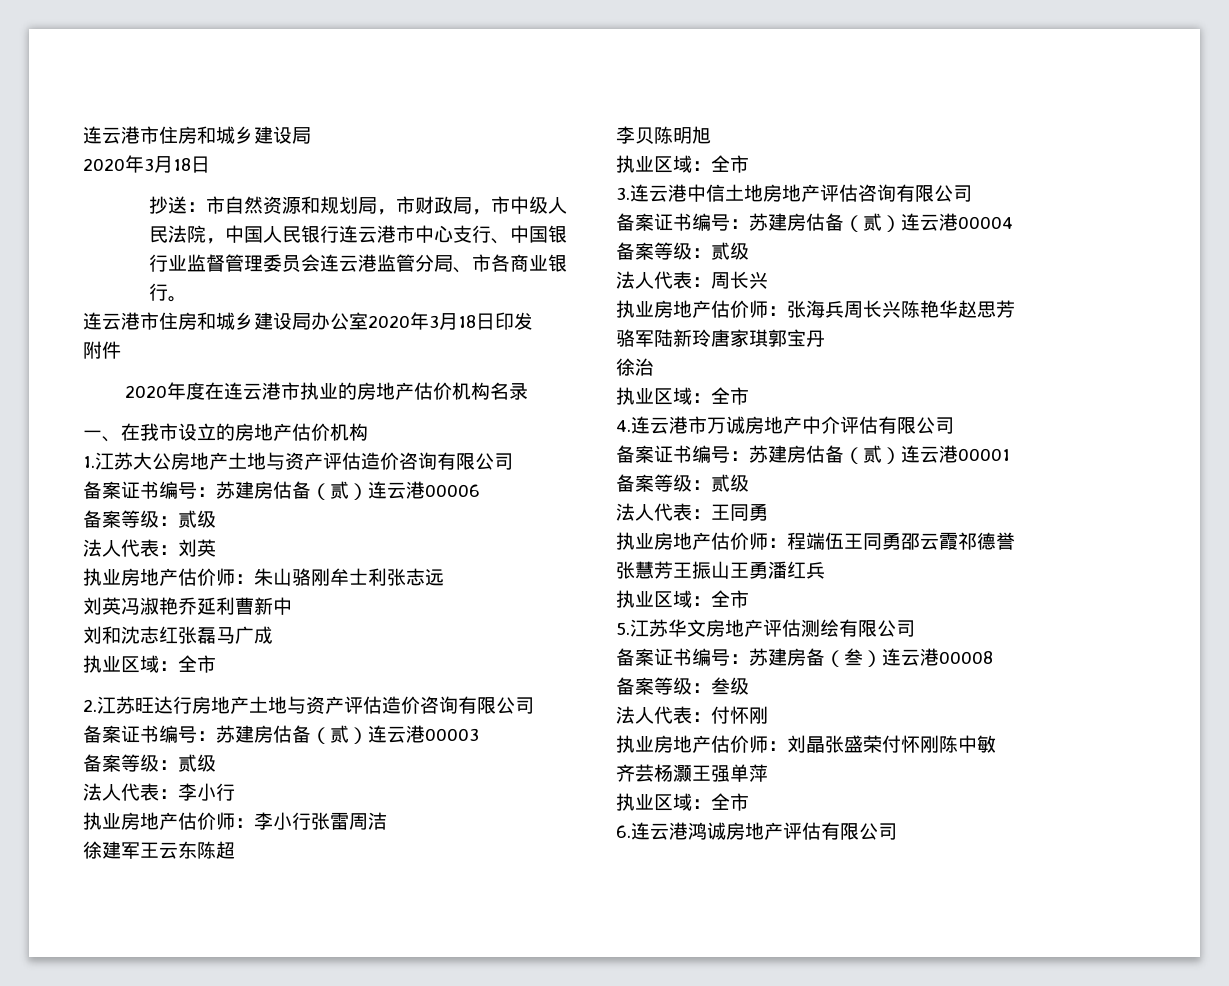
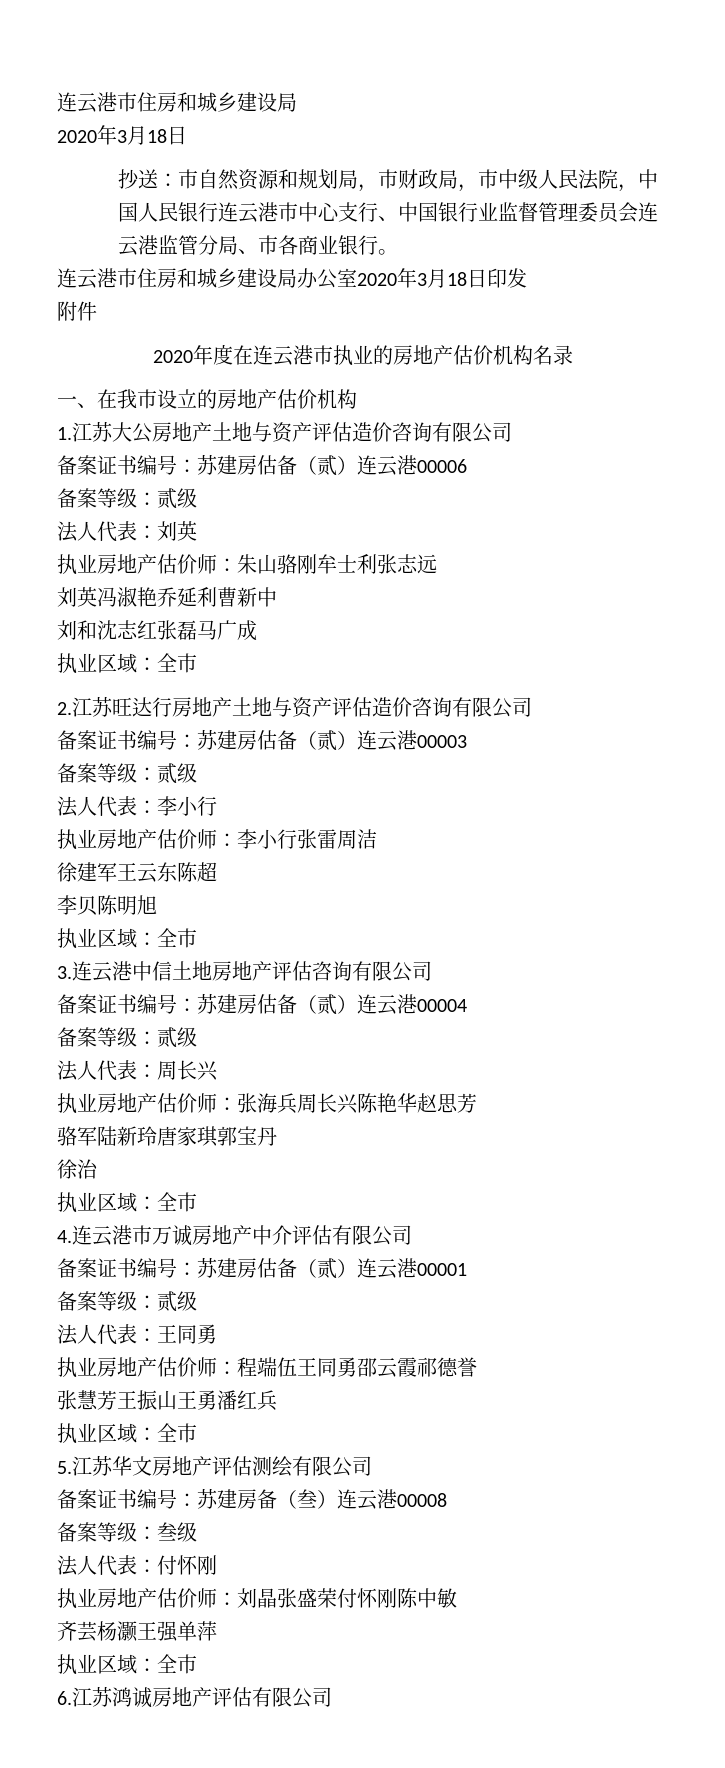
- 6.连云港鸿诚房地产评估有限公司
+ 6.江苏鸿诚房地产评估有限公司

